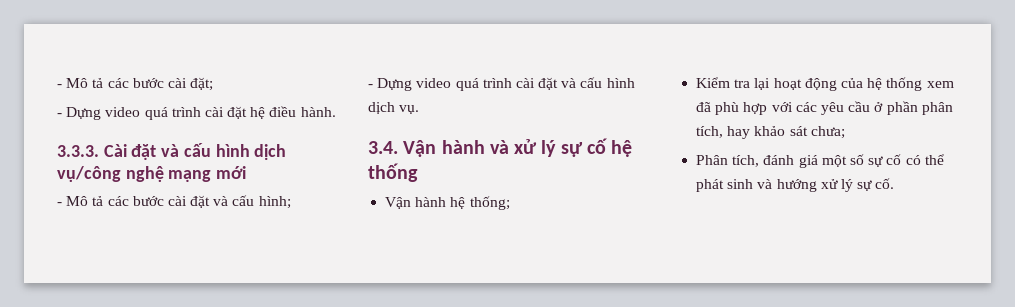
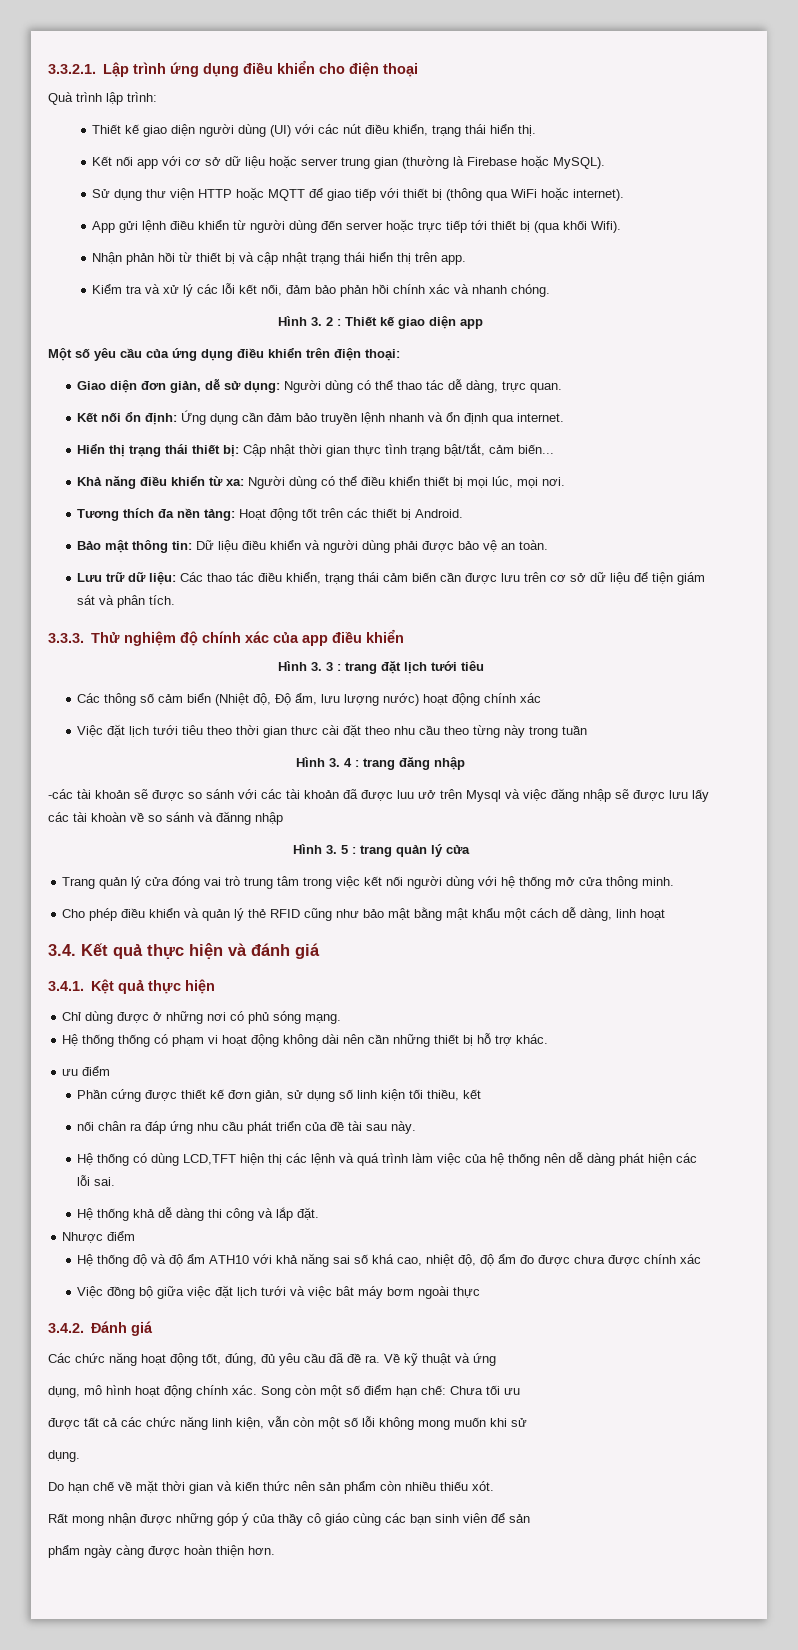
- - Mô tả các bước cài đặt;
- - Dựng video quá trình cài đặt hệ điều hành.
- 3.3.3. Cài đặt và cấu hình dịch vụ/công nghệ mạng mới
- - Mô tả các bước cài đặt và cấu hình;
- - Dựng video quá trình cài đặt và cấu hình dịch vụ.
- 3.4. Vận hành và xử lý sự cố hệ thống
- Vận hành hệ thống;
- Kiểm tra lại hoạt động của hệ thống xem đã phù hợp với các yêu cầu ở phần phân tích, hay khảo sát chưa;
- Phân tích, đánh giá một số sự cố có thể phát sinh và hướng xử lý sự cố.
+ 3.3.2.1. Lập trình ứng dụng điều khiển cho điện thoại
+ Quà trình lập trình:
+ Thiết kế giao diện người dùng (UI) với các nút điều khiển, trạng thái hiển thị.
+ Kết nối app với cơ sở dữ liệu hoặc server trung gian (thường là Firebase hoặc MySQL).
+ Sử dụng thư viện HTTP hoặc MQTT để giao tiếp với thiết bị (thông qua WiFi hoặc internet).
+ App gửi lệnh điều khiển từ người dùng đến server hoặc trực tiếp tới thiết bị (qua khối Wifi).
+ Nhận phản hồi từ thiết bị và cập nhật trạng thái hiển thị trên app.
+ Kiểm tra và xử lý các lỗi kết nối, đảm bảo phản hồi chính xác và nhanh chóng.
+ Hình 3. 2 : Thiết kế giao diện app
+ Một số yêu cầu của ứng dụng điều khiển trên điện thoại:
+ Giao diện đơn giản, dễ sử dụng: Người dùng có thể thao tác dễ dàng, trực quan.
+ Kết nối ổn định: Ứng dụng cần đảm bảo truyền lệnh nhanh và ổn định qua internet.
+ Hiển thị trạng thái thiết bị: Cập nhật thời gian thực tình trạng bật/tắt, cảm biến...
+ Khả năng điều khiển từ xa: Người dùng có thể điều khiển thiết bị mọi lúc, mọi nơi.
+ Tương thích đa nền tảng: Hoạt động tốt trên các thiết bị Android.
+ Bảo mật thông tin: Dữ liệu điều khiển và người dùng phải được bảo vệ an toàn.
+ Lưu trữ dữ liệu: Các thao tác điều khiển, trạng thái cảm biến cần được lưu trên cơ sở dữ liệu để tiện giám sát và phân tích.
+ 3.3.3. Thử nghiệm độ chính xác của app điều khiển
+ Hình 3. 3 : trang đặt lịch tưới tiêu
+ Các thông số cảm biển (Nhiệt độ, Độ ẩm, lưu lượng nước) hoạt động chính xác
+ Việc đặt lịch tưới tiêu theo thời gian thưc cài đặt theo nhu cầu theo từng này trong tuần
+ Hình 3. 4 : trang đăng nhập
+ -các tài khoản sẽ được so sánh với các tài khoản đã được luu ưở trên Mysql và việc đăng nhập sẽ được lưu lấy các tài khoàn về so sánh và đănng nhập
+ Hình 3. 5 : trang quản lý cửa
+ Trang quản lý cửa đóng vai trò trung tâm trong việc kết nối người dùng với hệ thống mở cửa thông minh.
+ Cho phép điều khiển và quản lý thẻ RFID cũng như bảo mật bằng mật khẩu một cách dễ dàng, linh hoạt
+ 3.4. Kết quả thực hiện và đánh giá
+ 3.4.1. Kệt quả thực hiện
+ Chỉ dùng được ở những nơi có phủ sóng mạng.
+ Hệ thống thống có phạm vi hoạt động không dài nên cần những thiết bị hỗ trợ khác.
+ ưu điểm
+ Phần cứng được thiết kế đơn giản, sử dụng số linh kiện tối thiều, kết
+ nối chân ra đáp ứng nhu cầu phát triển của đề tài sau này.
+ Hệ thống có dùng LCD,TFT hiện thị các lệnh và quá trình làm việc của hệ thống nên dễ dàng phát hiện các lỗi sai.
+ Hệ thống khả dễ dàng thi công và lắp đặt.
+ Nhược điểm
+ Hệ thống độ và độ ẩm ATH10 với khả năng sai số khá cao, nhiệt độ, độ ẩm đo được chưa được chính xác
+ Việc đồng bộ giữa việc đặt lịch tưới và việc bât máy bơm ngoài thực
+ 3.4.2. Đánh giá
+ Các chức năng hoạt động tốt, đúng, đủ yêu cầu đã đề ra. Về kỹ thuật và ứng
+ dụng, mô hình hoạt động chính xác. Song còn một số điểm hạn chế: Chưa tối ưu
+ được tất cả các chức năng linh kiện, vẫn còn một số lỗi không mong muốn khi sử
+ dụng.
+ Do hạn chế về mặt thời gian và kiến thức nên sản phẩm còn nhiều thiếu xót.
+ Rất mong nhận được những góp ý của thầy cô giáo cùng các bạn sinh viên để sản
+ phẩm ngày càng được hoàn thiện hơn.

